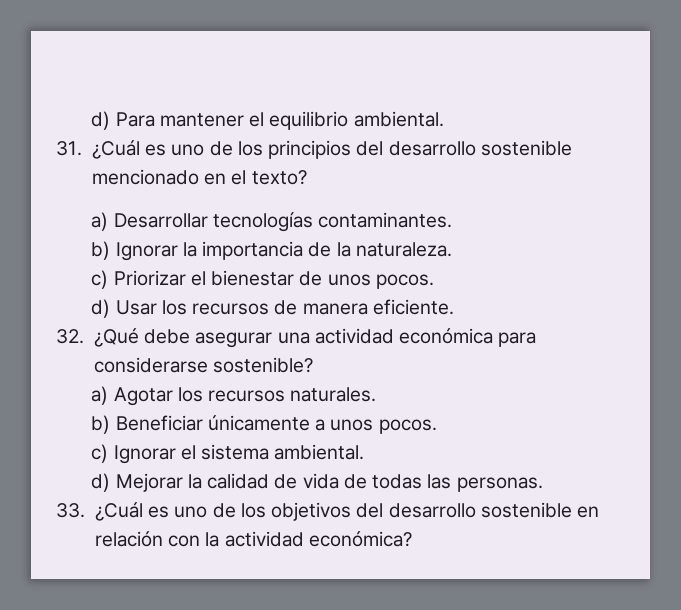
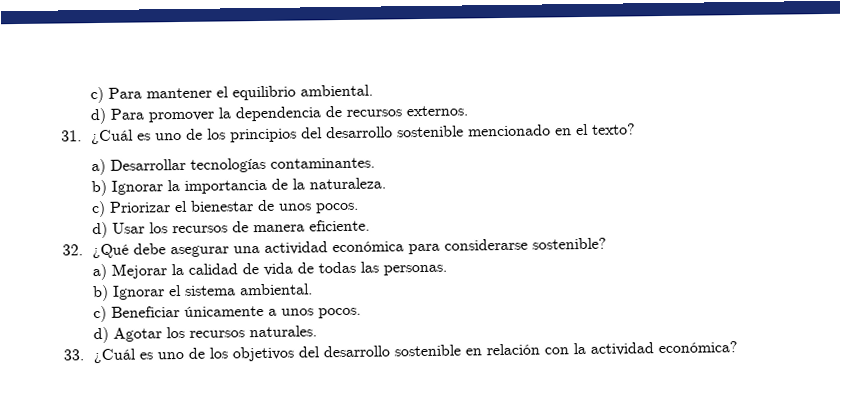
- d) Para mantener el equilibrio ambiental.
+ c) Para mantener el equilibrio ambiental.
+ d) Para promover la dependencia de recursos externos.
- a) Agotar los recursos naturales.
- b) Beneficiar únicamente a unos pocos.
- c) Ignorar el sistema ambiental.
- d) Mejorar la calidad de vida de todas las personas.
+ a) Mejorar la calidad de vida de todas las personas.
+ b) Ignorar el sistema ambiental.
+ c) Beneficiar únicamente a unos pocos.
+ d) Agotar los recursos naturales.

